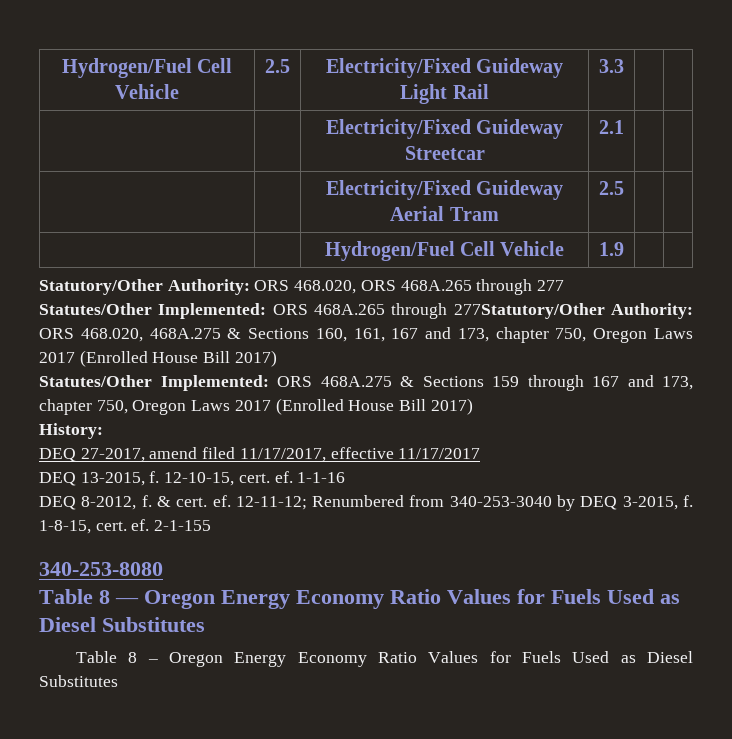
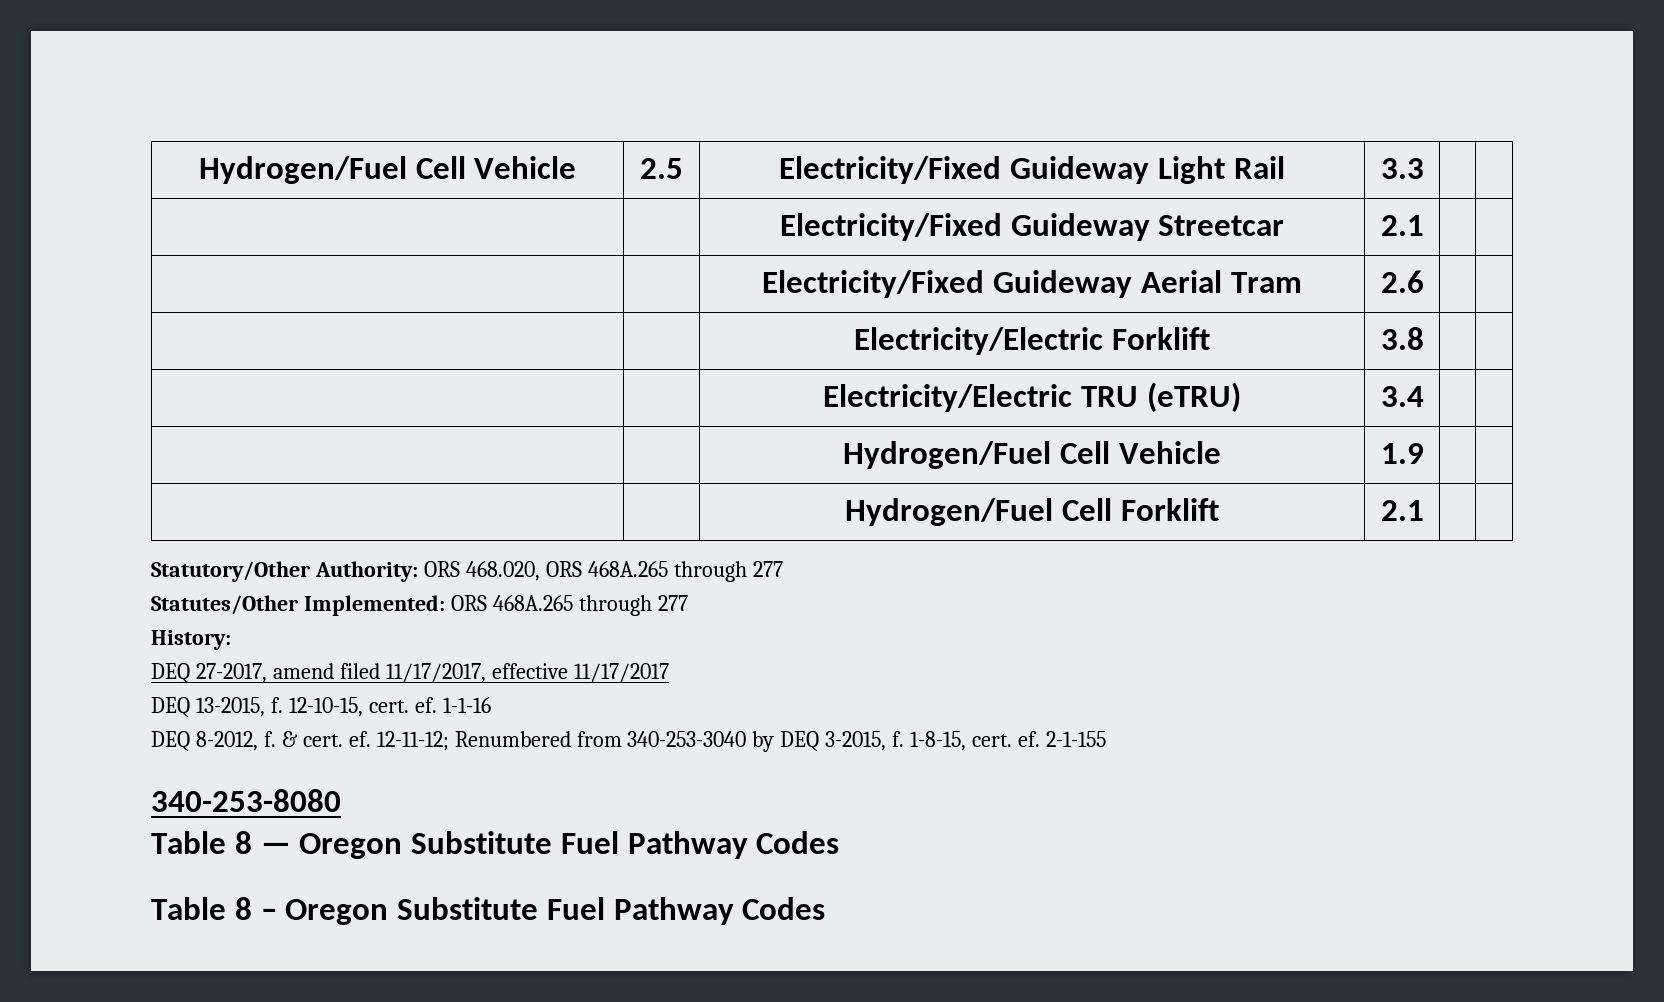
- | | Electricity/Fixed Guideway Aerial Tram | 2.5 | |
+ | | Electricity/Fixed Guideway Aerial Tram | 2.6 | |
+ | | Electricity/Electric Forklift | 3.8 | |
+ | | Electricity/Electric TRU (eTRU) | 3.4 | |
+ | | Hydrogen/Fuel Cell Forklift | 2.1 | |
- Statutes/Other Implemented: ORS 468A.265 through 277Statutory/Other Authority: ORS 468.020, 468A.275 & Sections 160, 161, 167 and 173, chapter 750, Oregon Laws 2017 (Enrolled House Bill 2017)
- Statutes/Other Implemented: ORS 468A.275 & Sections 159 through 167 and 173, chapter 750, Oregon Laws 2017 (Enrolled House Bill 2017)
+ Statutes/Other Implemented: ORS 468A.265 through 277
- Table 8 — Oregon Energy Economy Ratio Values for Fuels Used as Diesel Substitutes
- Table 8 – Oregon Energy Economy Ratio Values for Fuels Used as Diesel Substitutes
+ Table 8 — Oregon Substitute Fuel Pathway Codes
+ Table 8 – Oregon Substitute Fuel Pathway Codes

